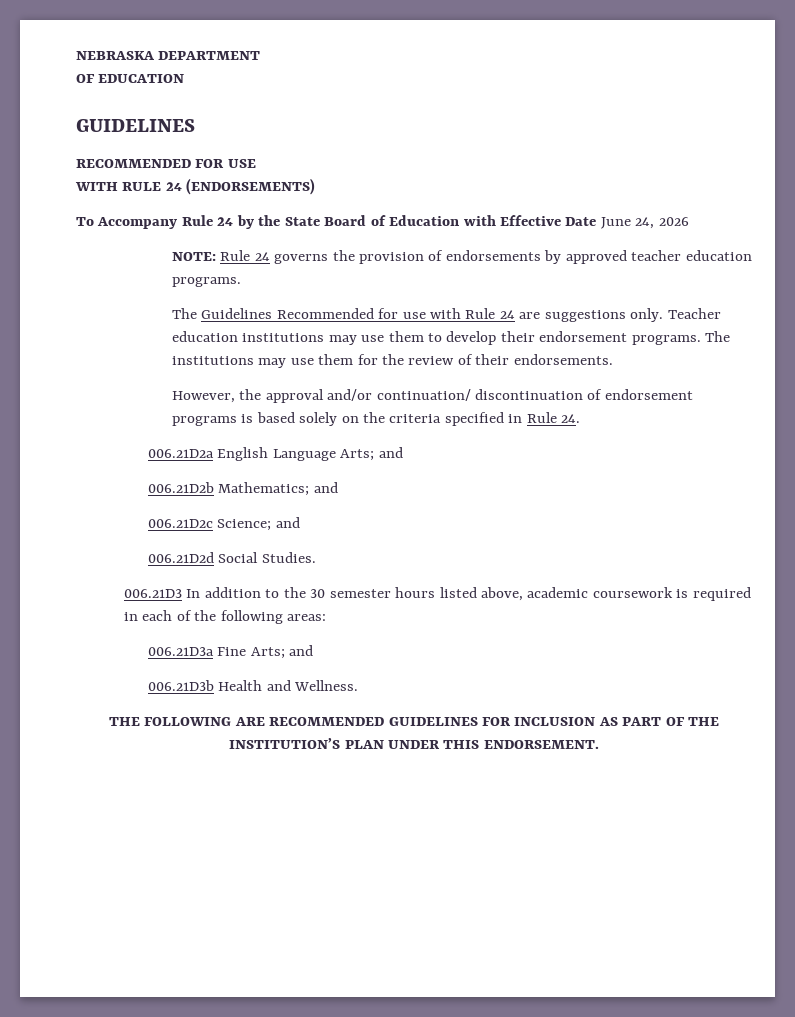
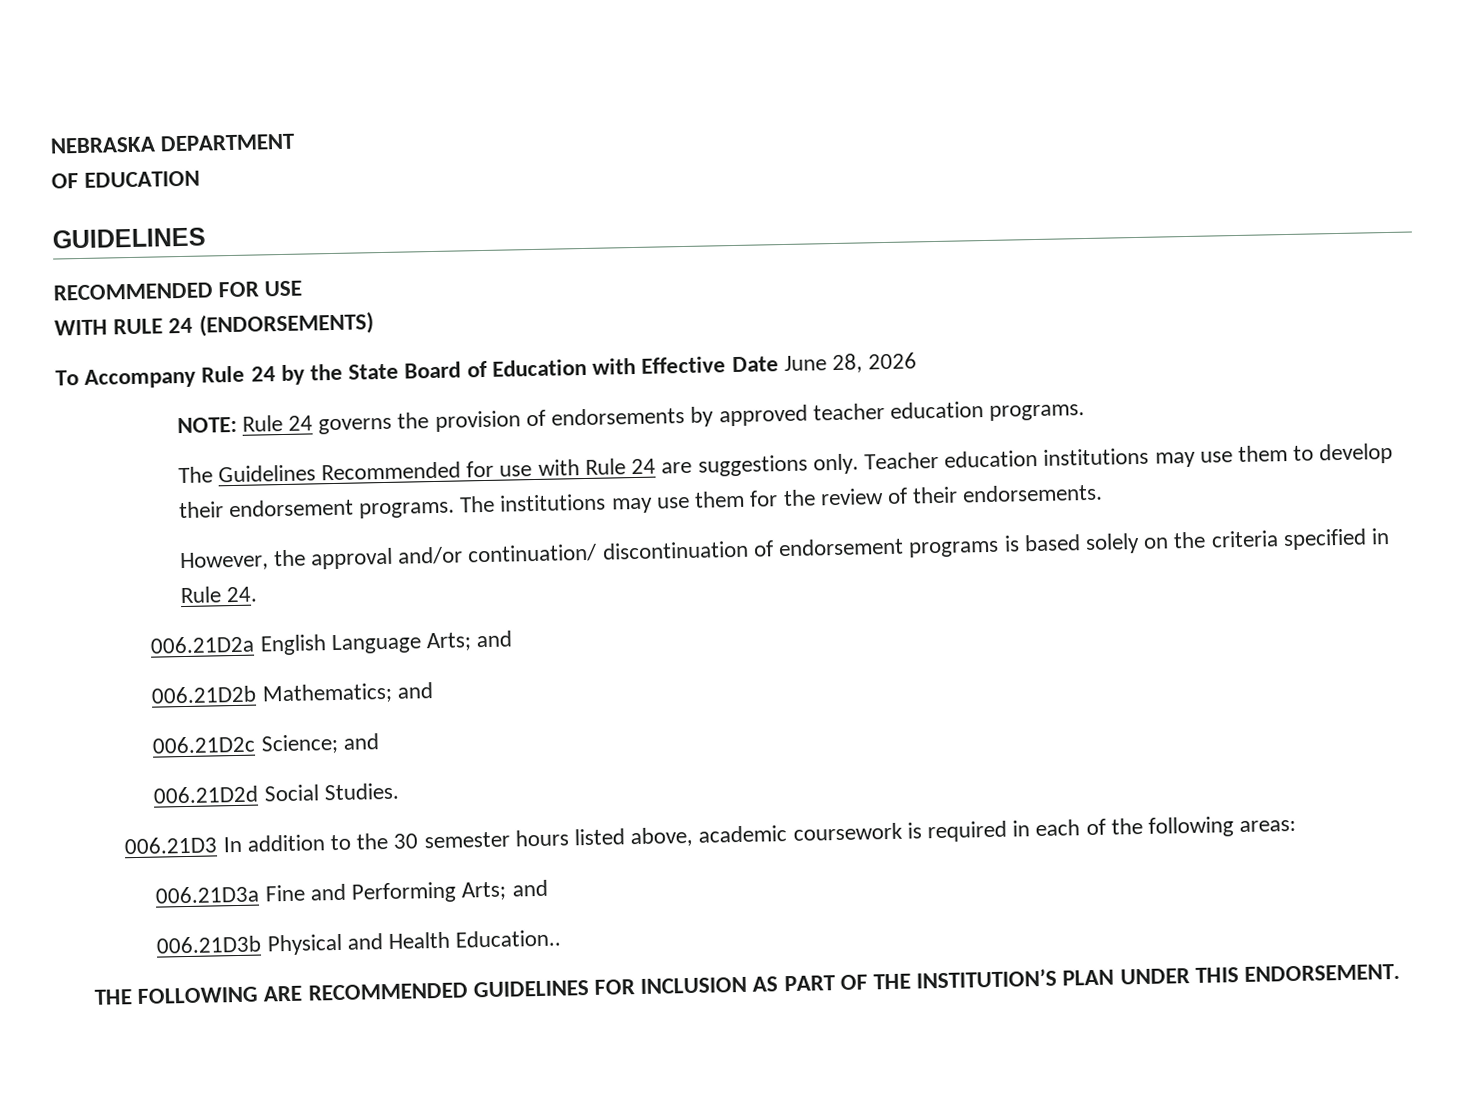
- To Accompany Rule 24 by the State Board of Education with Effective Date June 24, 2026
+ To Accompany Rule 24 by the State Board of Education with Effective Date June 28, 2026
- 006.21D3a Fine Arts; and
+ 006.21D3a Fine and Performing Arts; and
- 006.21D3b Health and Wellness.
+ 006.21D3b Physical and Health Education..

